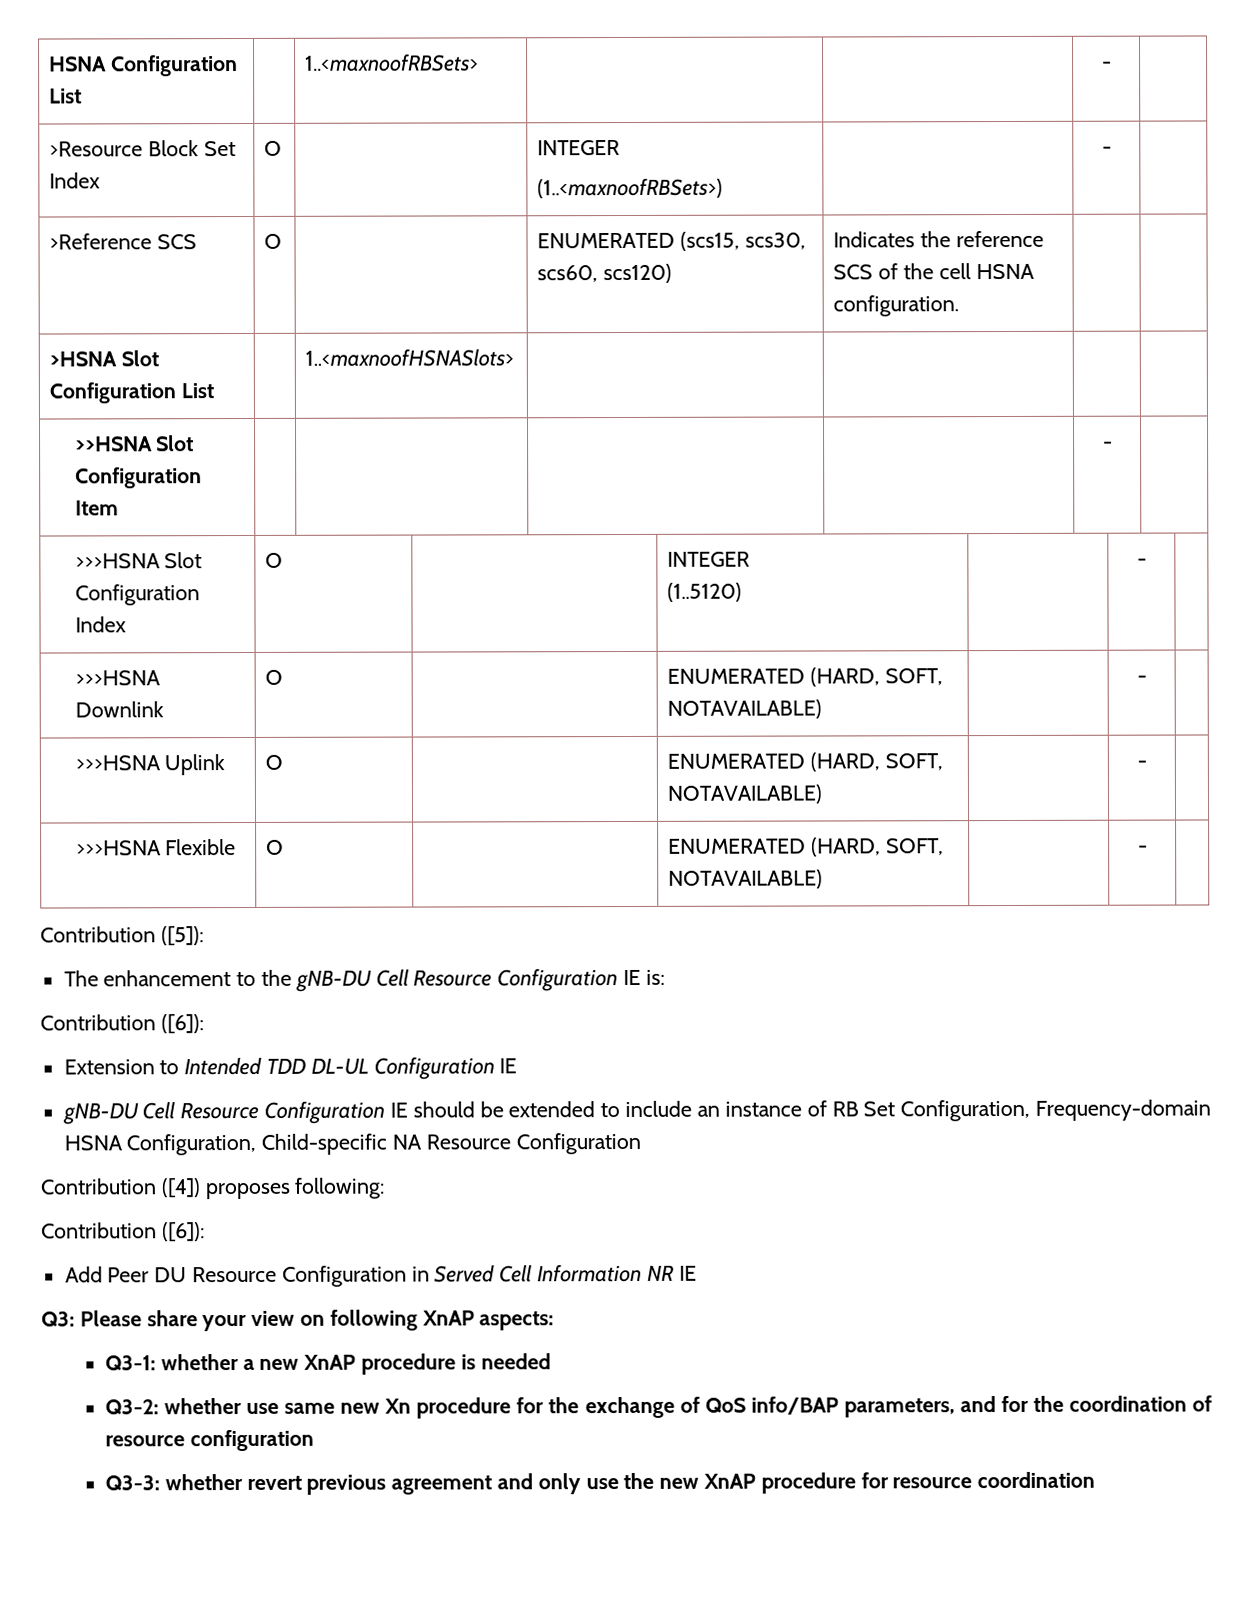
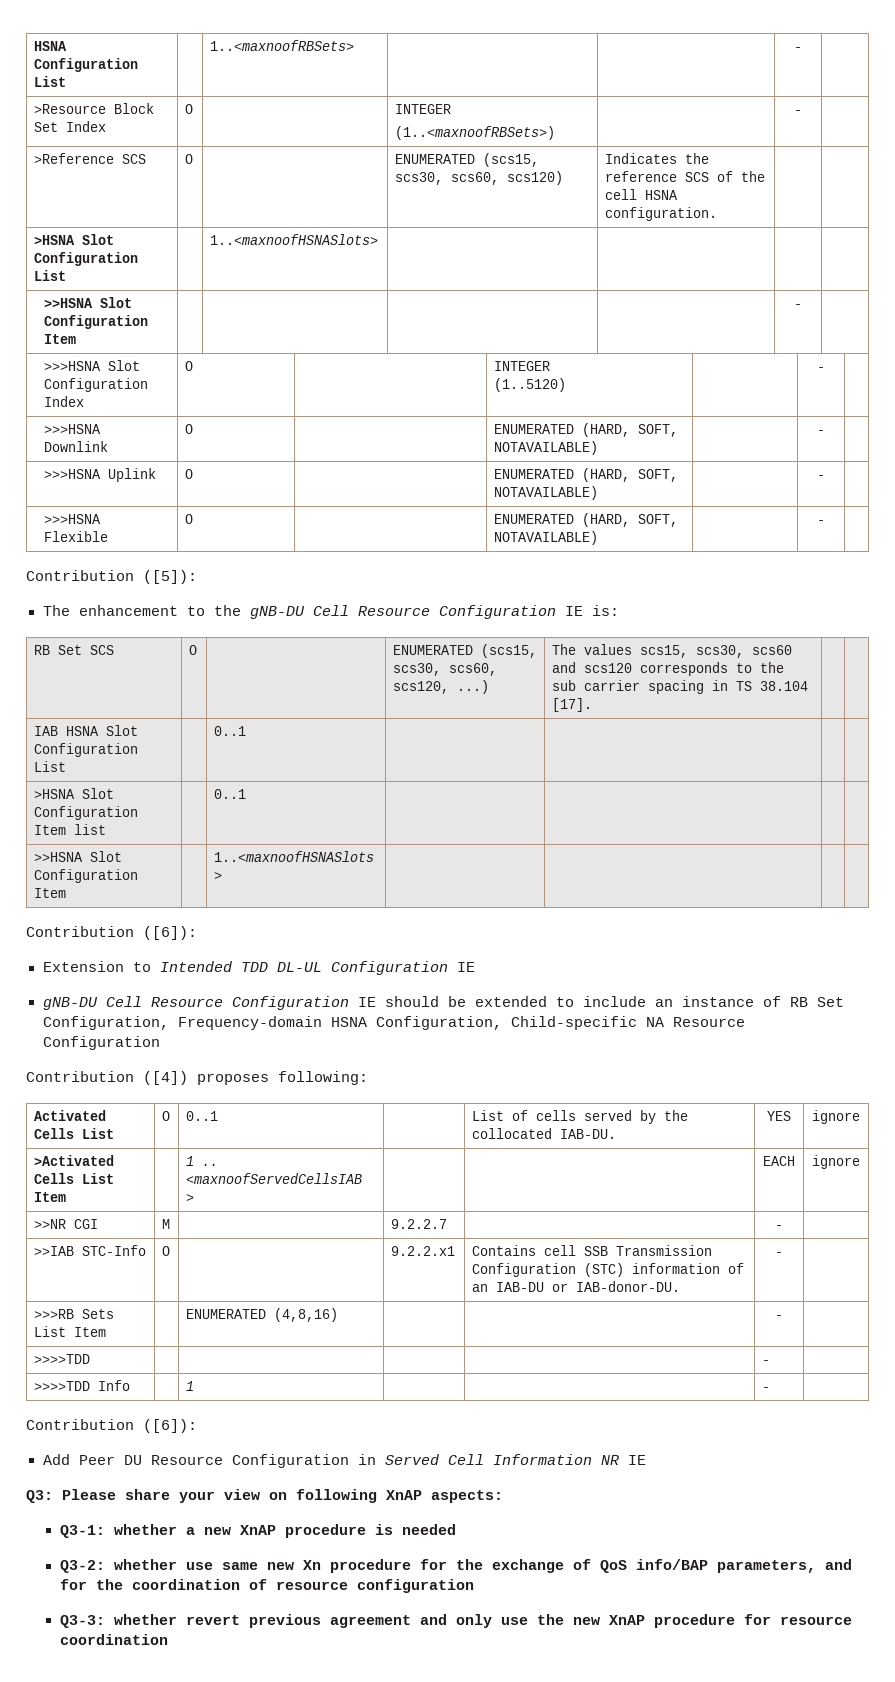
+ RB Set SCS | O | | ENUMERATED (scs15, scs30, scs60, scs120, ...) | The values scs15, scs30, scs60 and scs120 corresponds to the sub carrier spacing in TS 38.104 [17]. | |
+ IAB HSNA Slot Configuration List | | 0..1 | | | |
+ >HSNA Slot Configuration Item list | | 0..1 | | | |
+ >>HSNA Slot Configuration Item | | 1..<maxnoofHSNASlots > | | | |
+ Activated Cells List | O | 0..1 | | List of cells served by the collocated IAB-DU. | YES | ignore
+ >Activated Cells List Item | | 1 .. <maxnoofServedCellsIAB > | | | EACH | ignore
+ >>NR CGI | M | | 9.2.2.7 | | - |
+ >>IAB STC-Info | O | | 9.2.2.x1 | Contains cell SSB Transmission Configuration (STC) information of an IAB-DU or IAB-donor-DU. | - |
+ >>>RB Sets List Item | | ENUMERATED (4,8,16) | | | - |
+ >>>>TDD | | | | | - |
+ >>>>TDD Info | | 1 | | | - |

